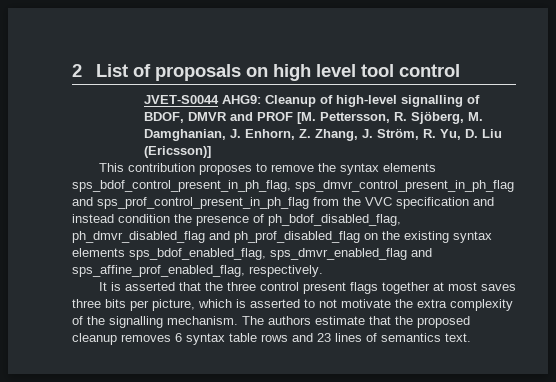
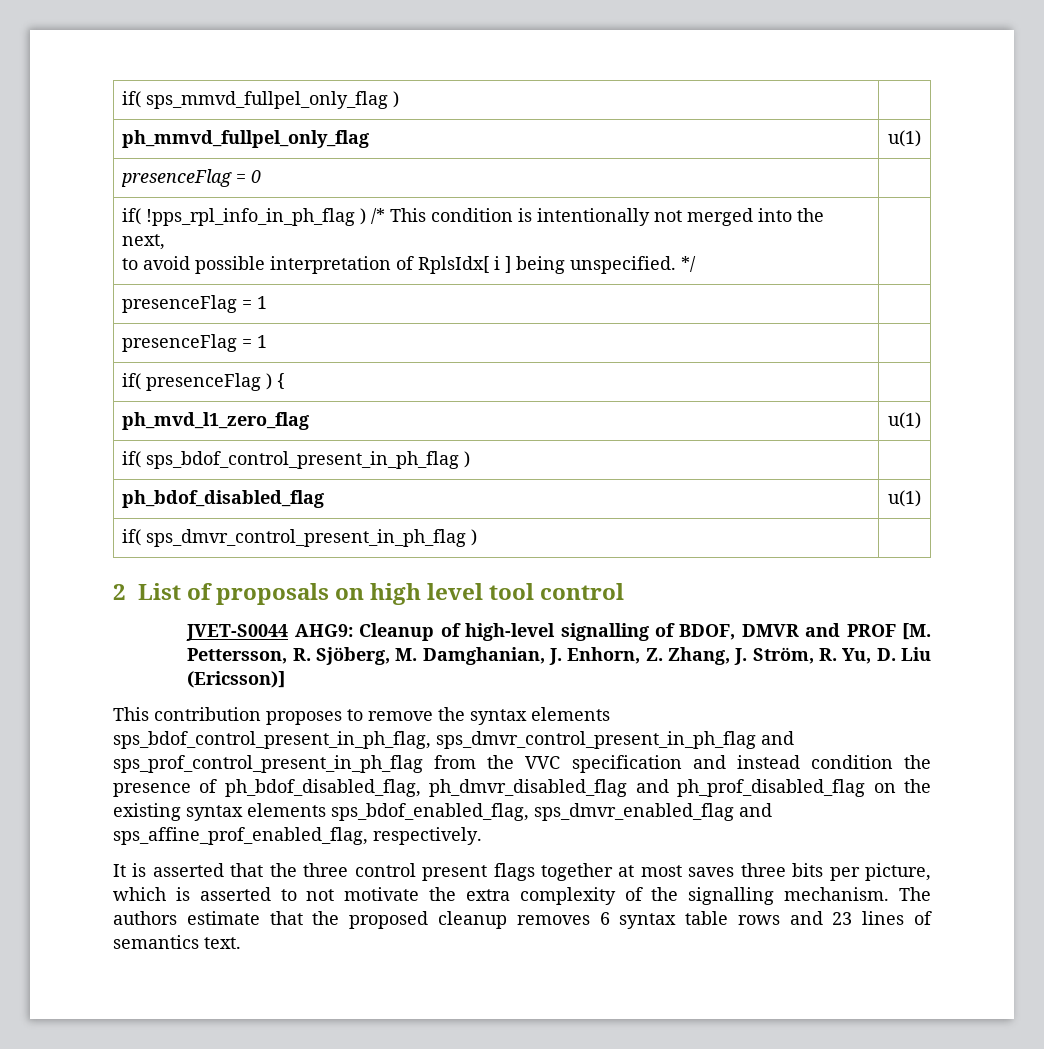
+ if( sps_mmvd_fullpel_only_flag ) |
+ ph_mmvd_fullpel_only_flag | u(1)
+ presenceFlag = 0 |
+ if( !pps_rpl_info_in_ph_flag ) /* This condition is intentionally not merged into the next,
+ to avoid possible interpretation of RplsIdx[ i ] being unspecified. */ |
+ presenceFlag = 1 |
+ presenceFlag = 1 |
+ if( presenceFlag ) { |
+ ph_mvd_l1_zero_flag | u(1)
+ if( sps_bdof_control_present_in_ph_flag ) |
+ ph_bdof_disabled_flag | u(1)
+ if( sps_dmvr_control_present_in_ph_flag ) |

